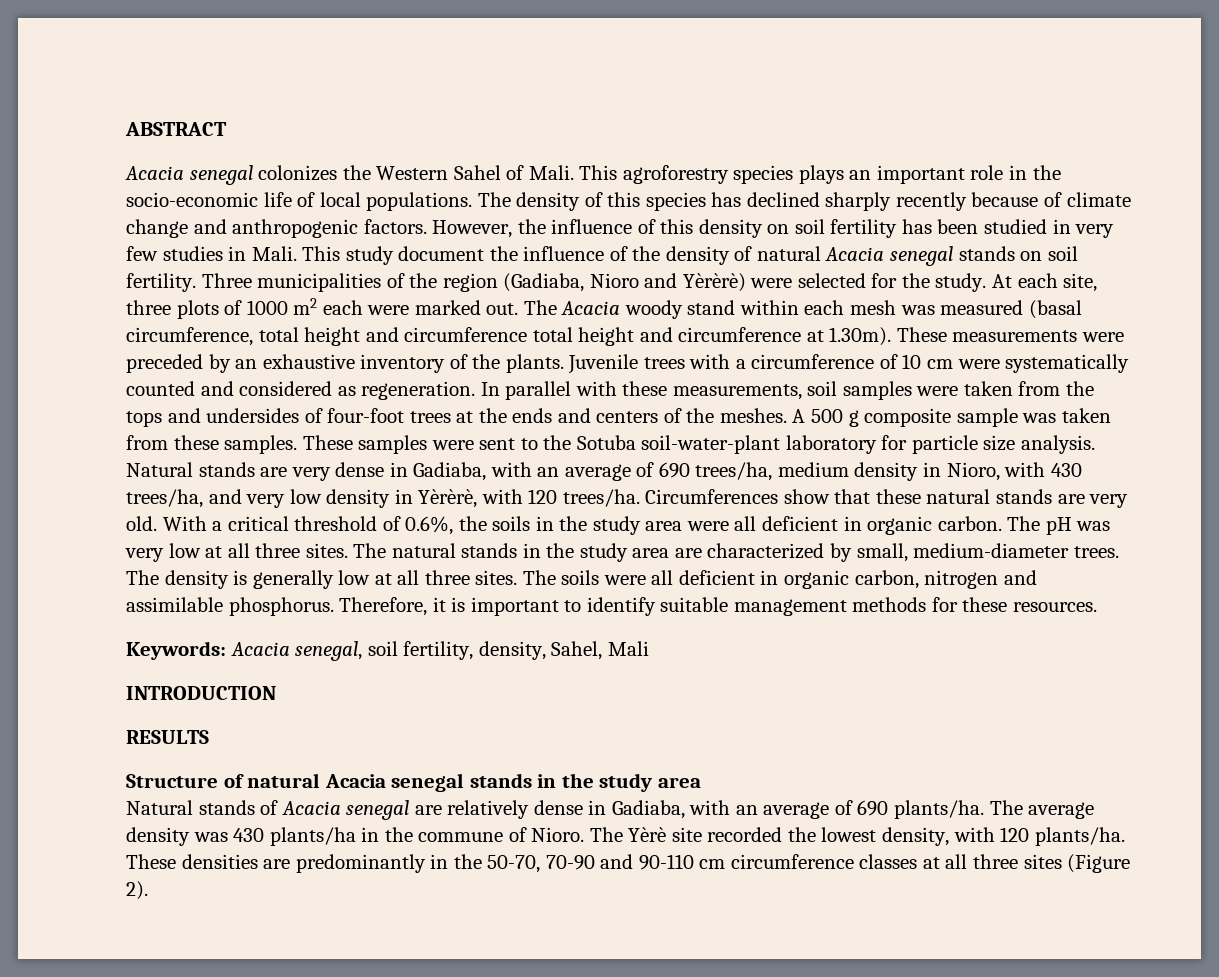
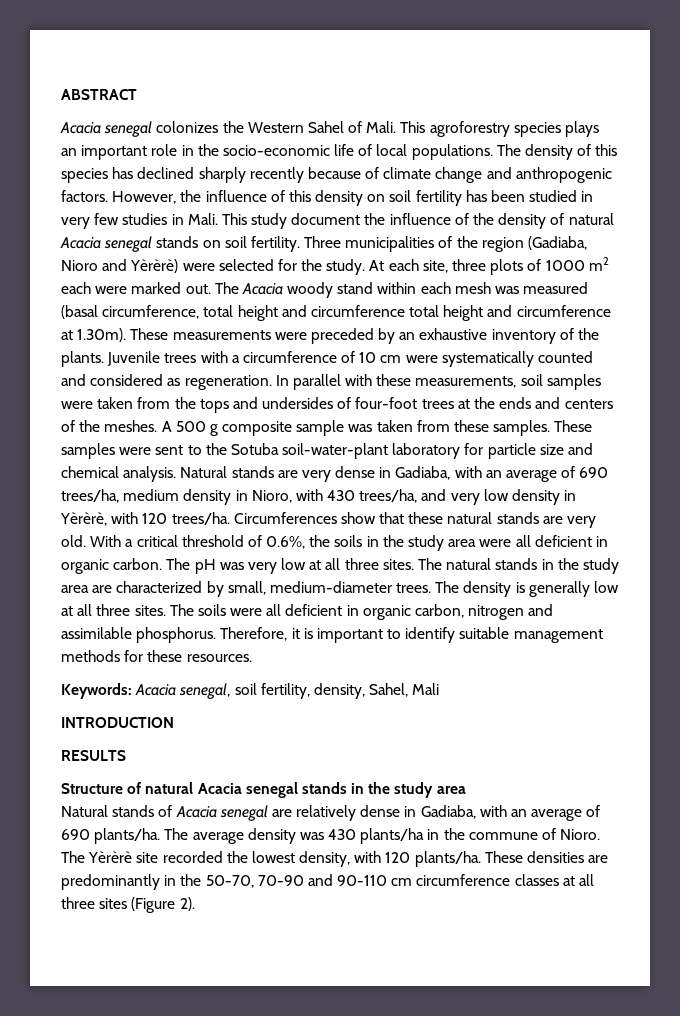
- These samples were sent to the Sotuba soil-water-plant laboratory for particle size analysis.
+ These samples were sent to the Sotuba soil-water-plant laboratory for particle size and chemical analysis.
- The Yèrè site recorded the lowest density, with 120 plants/ha.
+ The Yèrèrè site recorded the lowest density, with 120 plants/ha.

